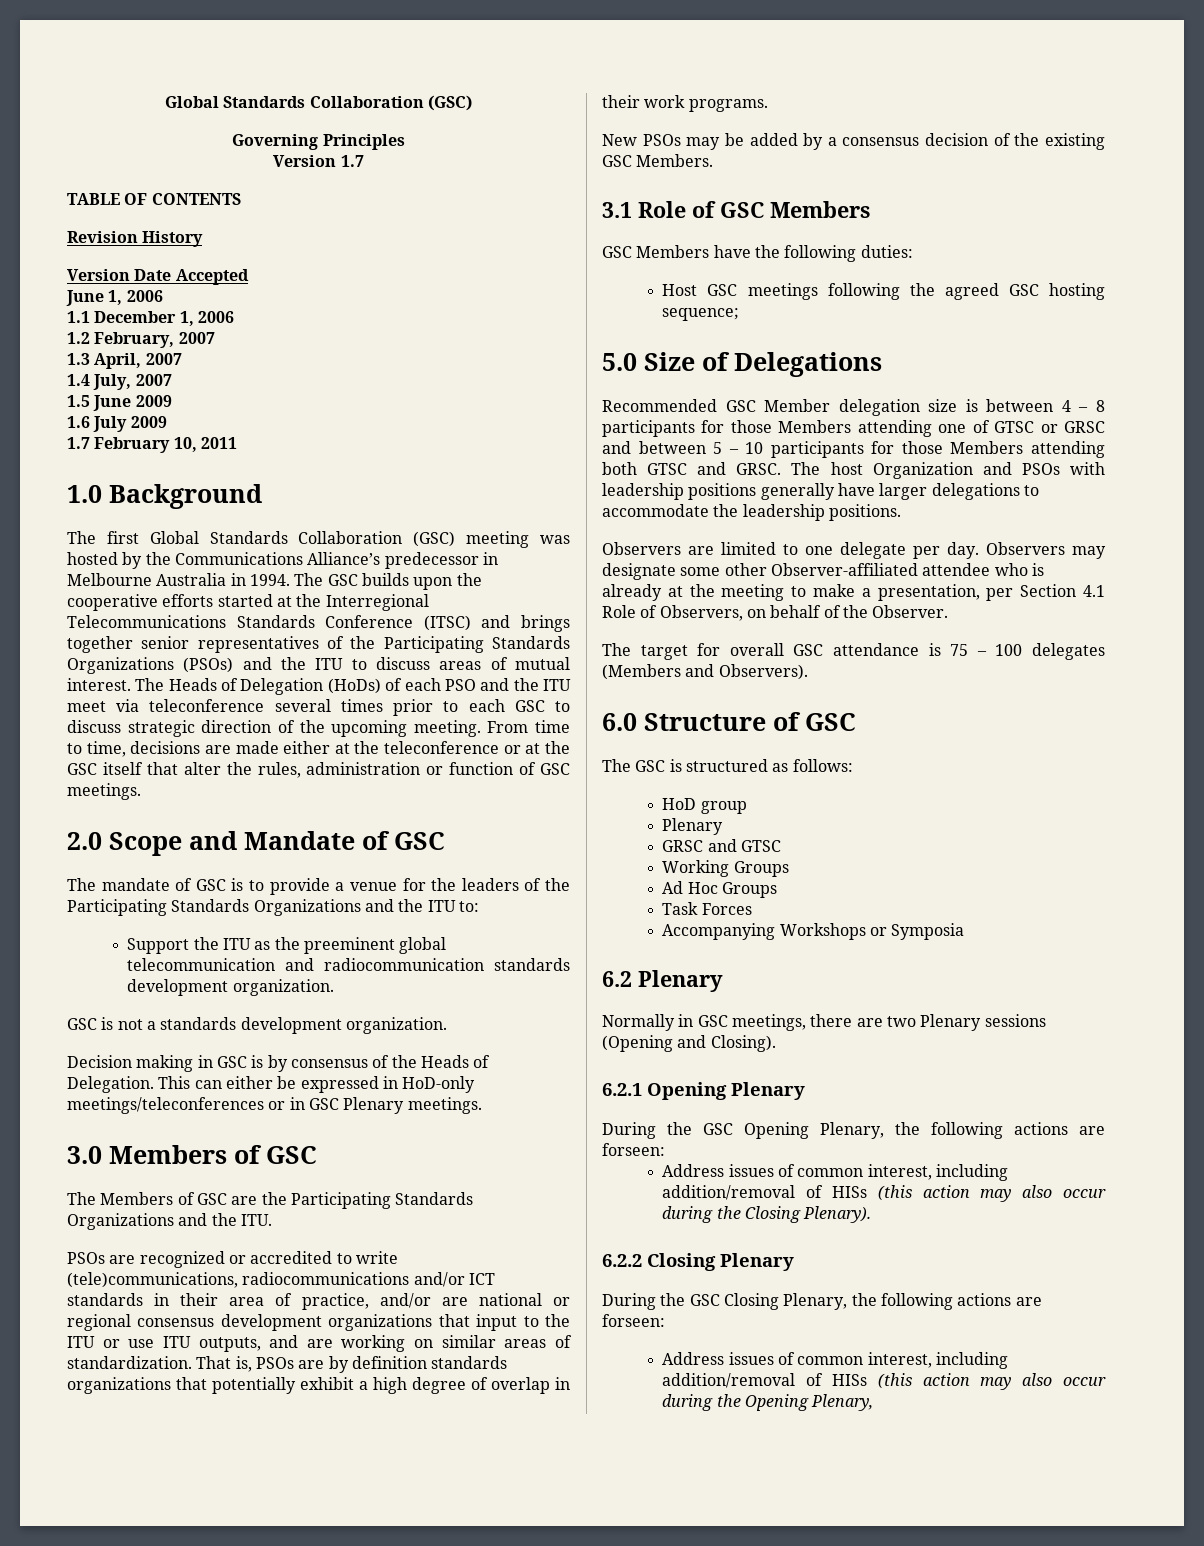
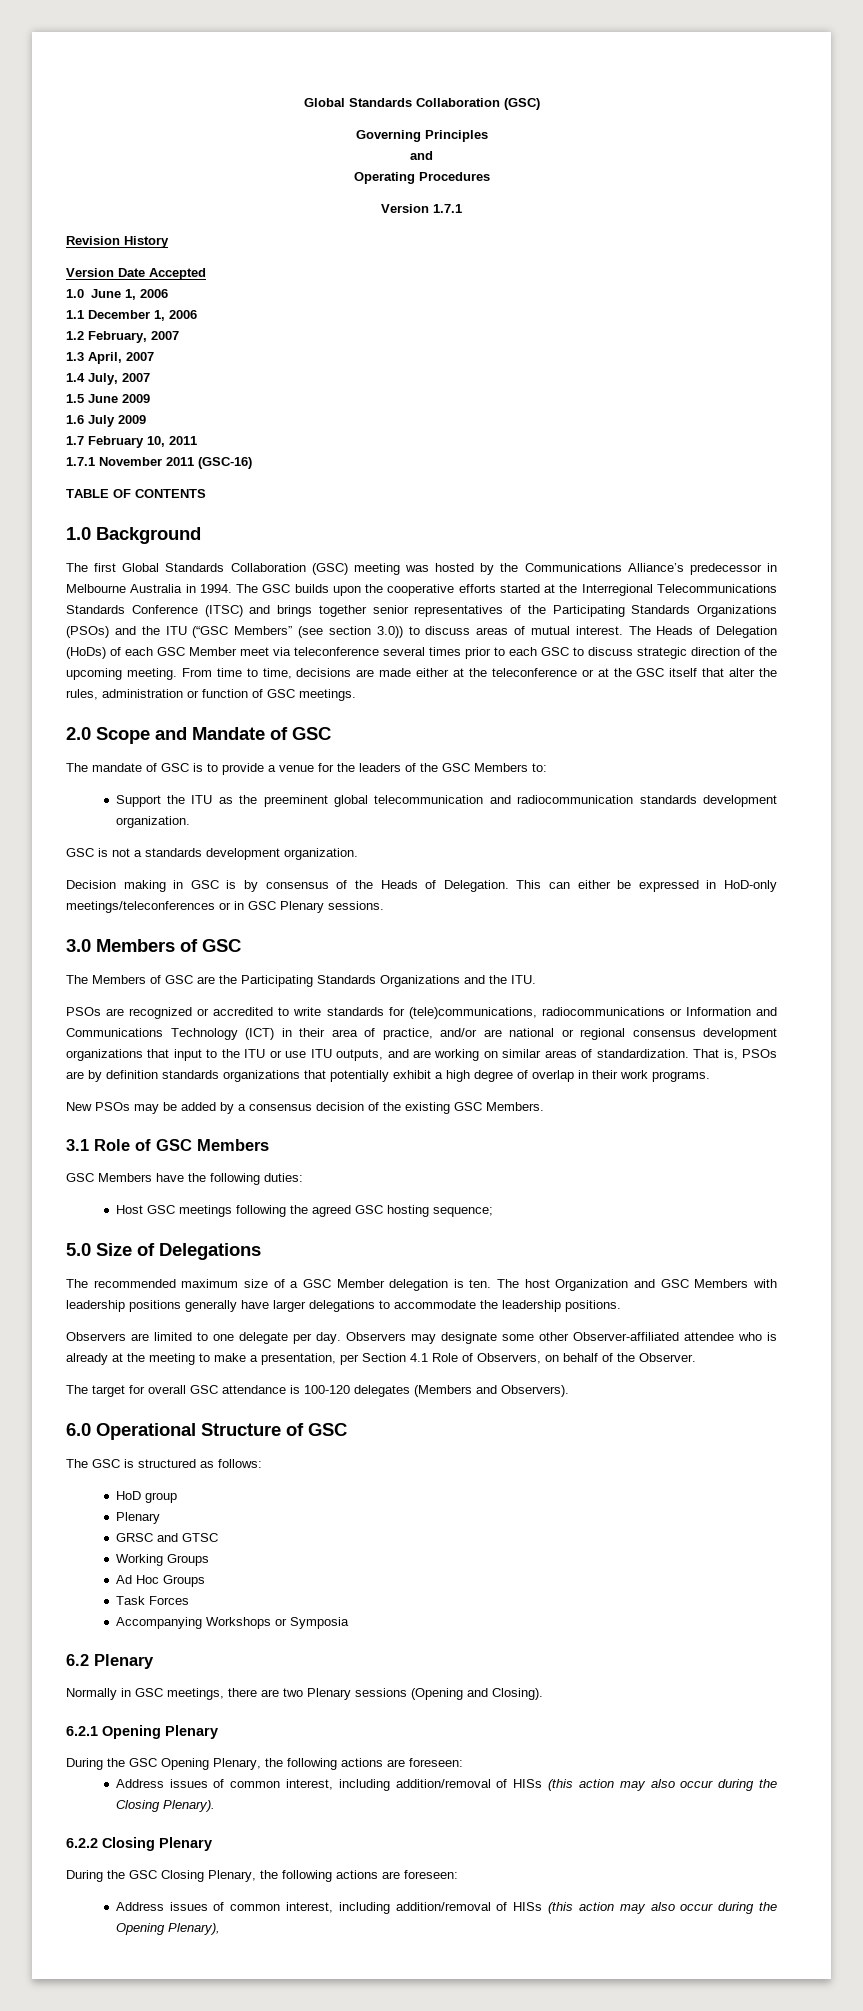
  Governing Principles
- Version 1.7
- TABLE OF CONTENTS
+ and
+ Operating Procedures
+ Version 1.7.1
- June 1, 2006
+ 1.0 June 1, 2006
+ 1.7.1 November 2011 (GSC-16)
+ TABLE OF CONTENTS
- The GSC builds upon the cooperative efforts started at the Interregional Telecommunications Standards Conference (ITSC) and brings together senior representatives of the Participating Standards Organizations (PSOs) and the ITU to discuss areas of mutual interest.
+ The GSC builds upon the cooperative efforts started at the Interregional Telecommunications Standards Conference (ITSC) and brings together senior representatives of the Participating Standards Organizations (PSOs) and the ITU (“GSC Members” (see section 3.0)) to discuss areas of mutual interest.
- The Heads of Delegation (HoDs) of each PSO and the ITU meet via teleconference several times prior to each GSC to discuss strategic direction of the upcoming meeting.
+ The Heads of Delegation (HoDs) of each GSC Member meet via teleconference several times prior to each GSC to discuss strategic direction of the upcoming meeting.
- The mandate of GSC is to provide a venue for the leaders of the Participating Standards Organizations and the ITU to:
+ The mandate of GSC is to provide a venue for the leaders of the GSC Members to:
- This can either be expressed in HoD-only meetings/teleconferences or in GSC Plenary meetings.
+ This can either be expressed in HoD-only meetings/teleconferences or in GSC Plenary sessions.
- PSOs are recognized or accredited to write (tele)communications, radiocommunications and/or ICT standards in their area of practice, and/or are national or regional consensus development organizations that input to the ITU or use ITU outputs, and are working on similar areas of standardization.
+ PSOs are recognized or accredited to write standards for (tele)communications, radiocommunications or Information and Communications Technology (ICT) in their area of practice, and/or are national or regional consensus development organizations that input to the ITU or use ITU outputs, and are working on similar areas of standardization.
- Recommended GSC Member delegation size is between 4 – 8 participants for those Members attending one of GTSC or GRSC and between 5 – 10 participants for those Members attending both GTSC and GRSC.
+ The recommended maximum size of a GSC Member delegation is ten.
- The host Organization and PSOs with leadership positions generally have larger delegations to accommodate the leadership positions.
+ The host Organization and GSC Members with leadership positions generally have larger delegations to accommodate the leadership positions.
- The target for overall GSC attendance is 75 – 100 delegates (Members and Observers).
+ The target for overall GSC attendance is 100-120 delegates (Members and Observers).
- 6.0 Structure of GSC
+ 6.0 Operational Structure of GSC
- During the GSC Opening Plenary, the following actions are forseen:
+ During the GSC Opening Plenary, the following actions are foreseen:
- During the GSC Closing Plenary, the following actions are forseen:
+ During the GSC Closing Plenary, the following actions are foreseen:
- Address issues of common interest, including addition/removal of HISs (this action may also occur during the Opening Plenary,
+ Address issues of common interest, including addition/removal of HISs (this action may also occur during the Opening Plenary),

